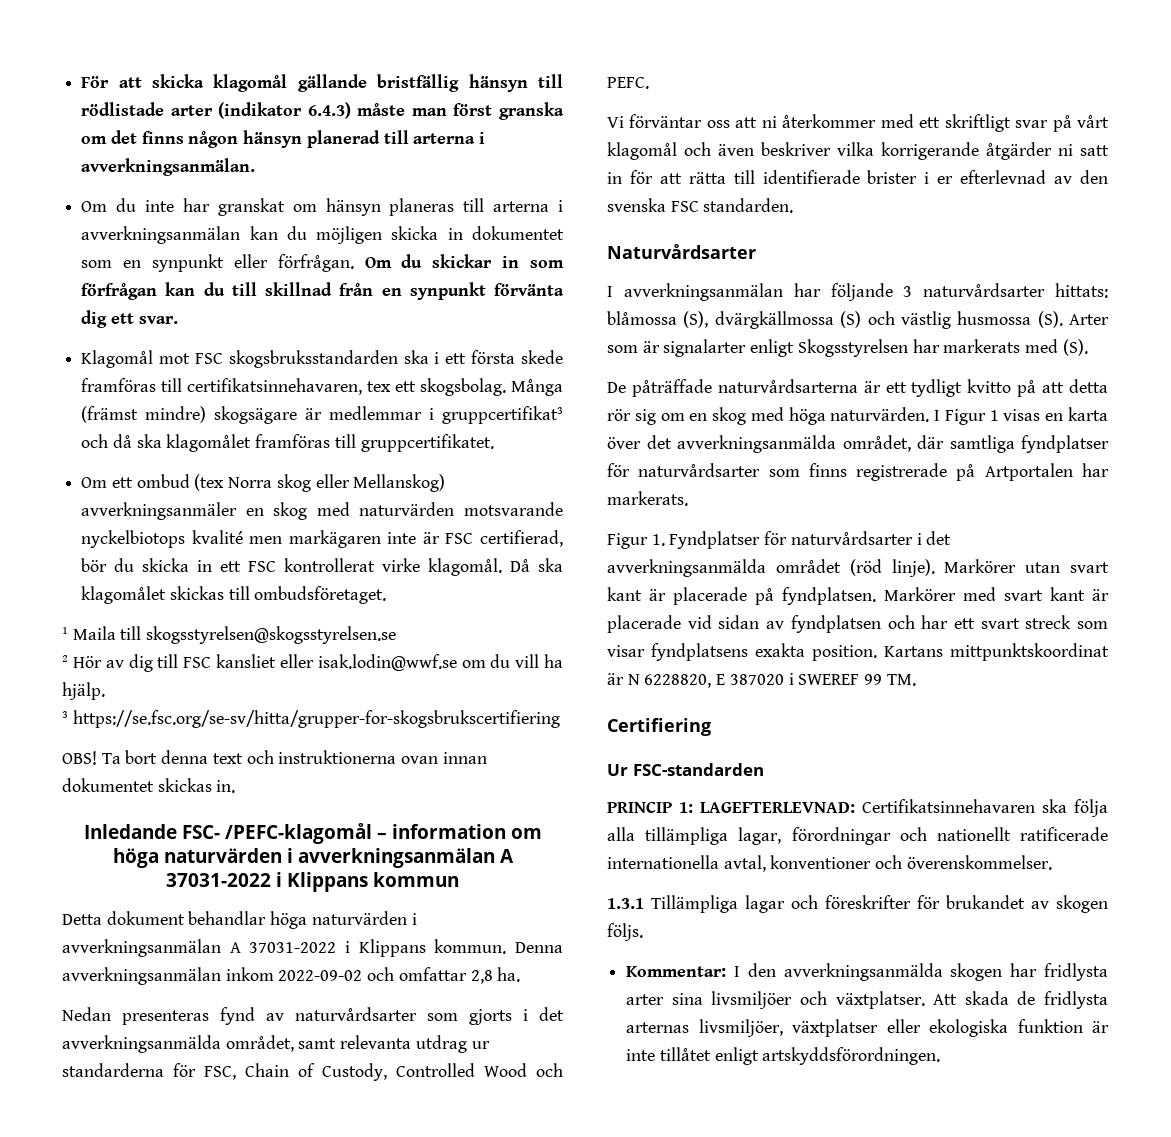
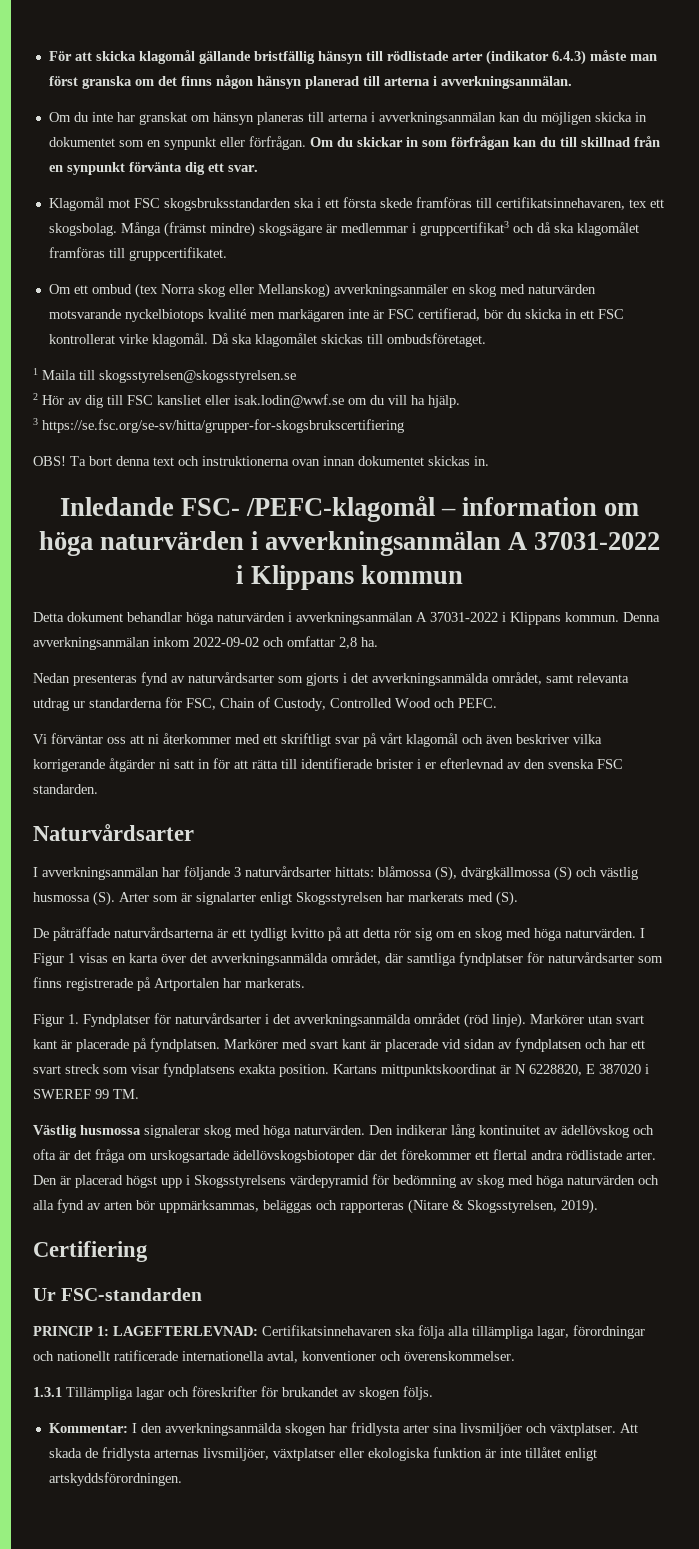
+ Västlig husmossa signalerar skog med höga naturvärden. Den indikerar lång kontinuitet av ädellövskog och ofta är det fråga om urskogsartade ädellövskogsbiotoper där det förekommer ett flertal andra rödlistade arter. Den är placerad högst upp i Skogsstyrelsens värdepyramid för bedömning av skog med höga naturvärden och alla fynd av arten bör uppmärksammas, beläggas och rapporteras (Nitare & Skogsstyrelsen, 2019).

